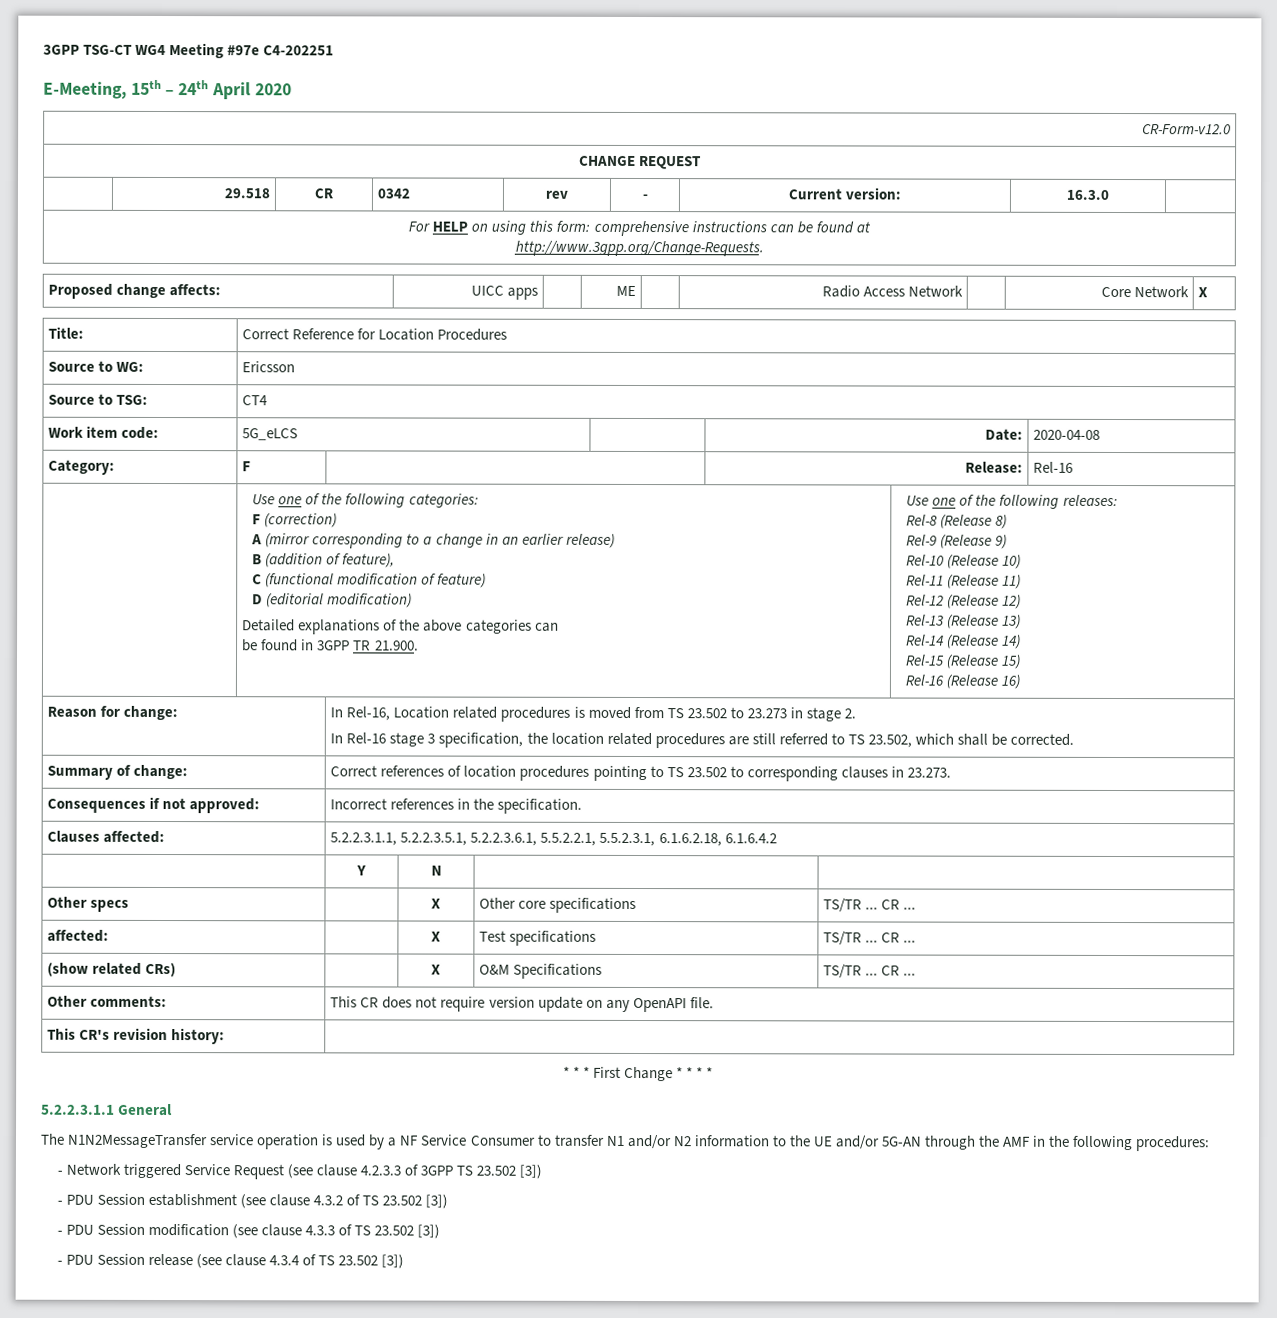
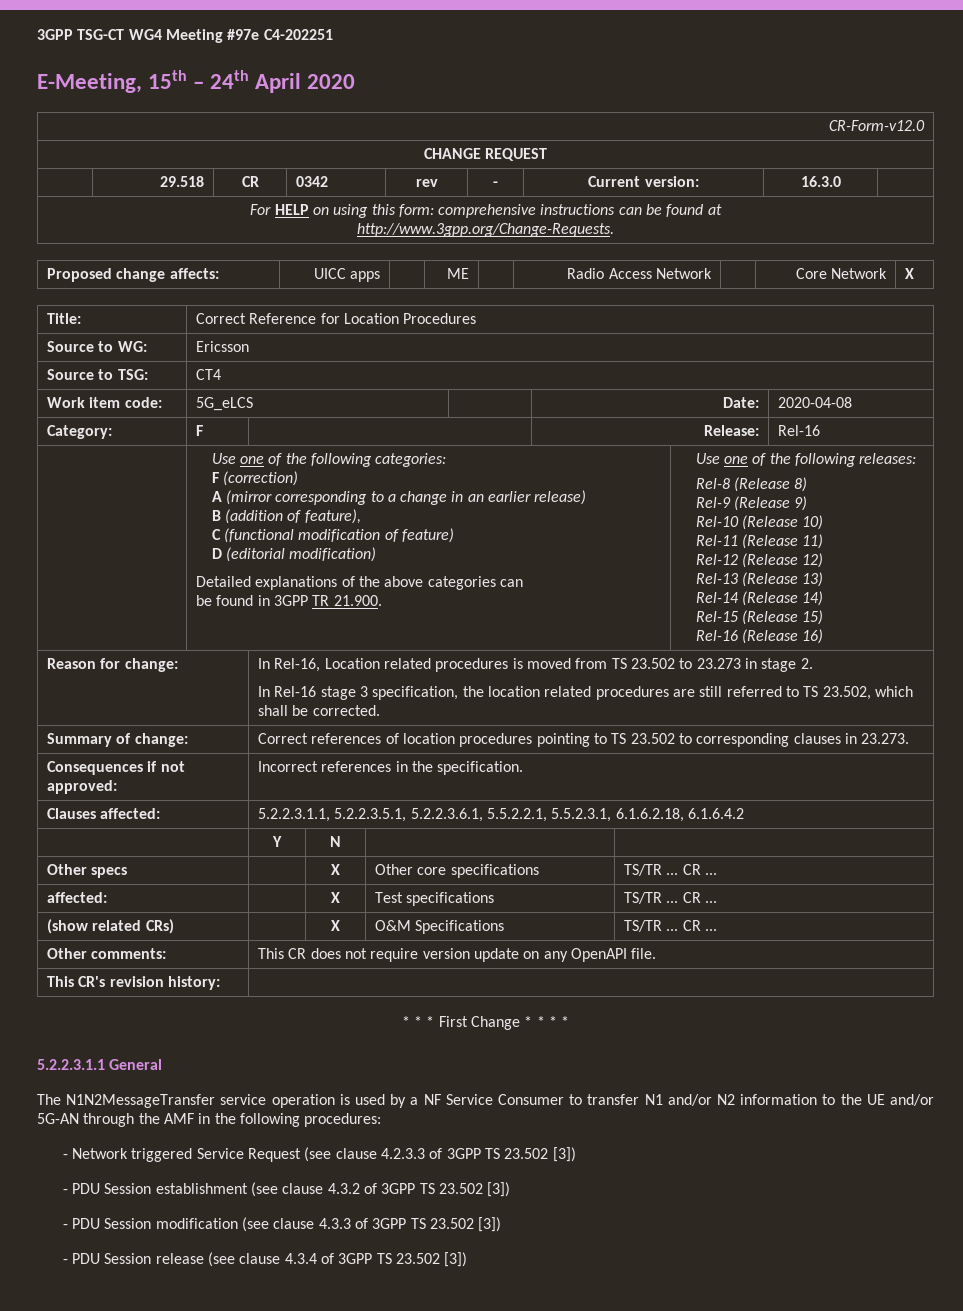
- - PDU Session establishment (see clause 4.3.2 of TS 23.502 [3])
+ - PDU Session establishment (see clause 4.3.2 of 3GPP TS 23.502 [3])
- - PDU Session modification (see clause 4.3.3 of TS 23.502 [3])
+ - PDU Session modification (see clause 4.3.3 of 3GPP TS 23.502 [3])
- - PDU Session release (see clause 4.3.4 of TS 23.502 [3])
+ - PDU Session release (see clause 4.3.4 of 3GPP TS 23.502 [3])

